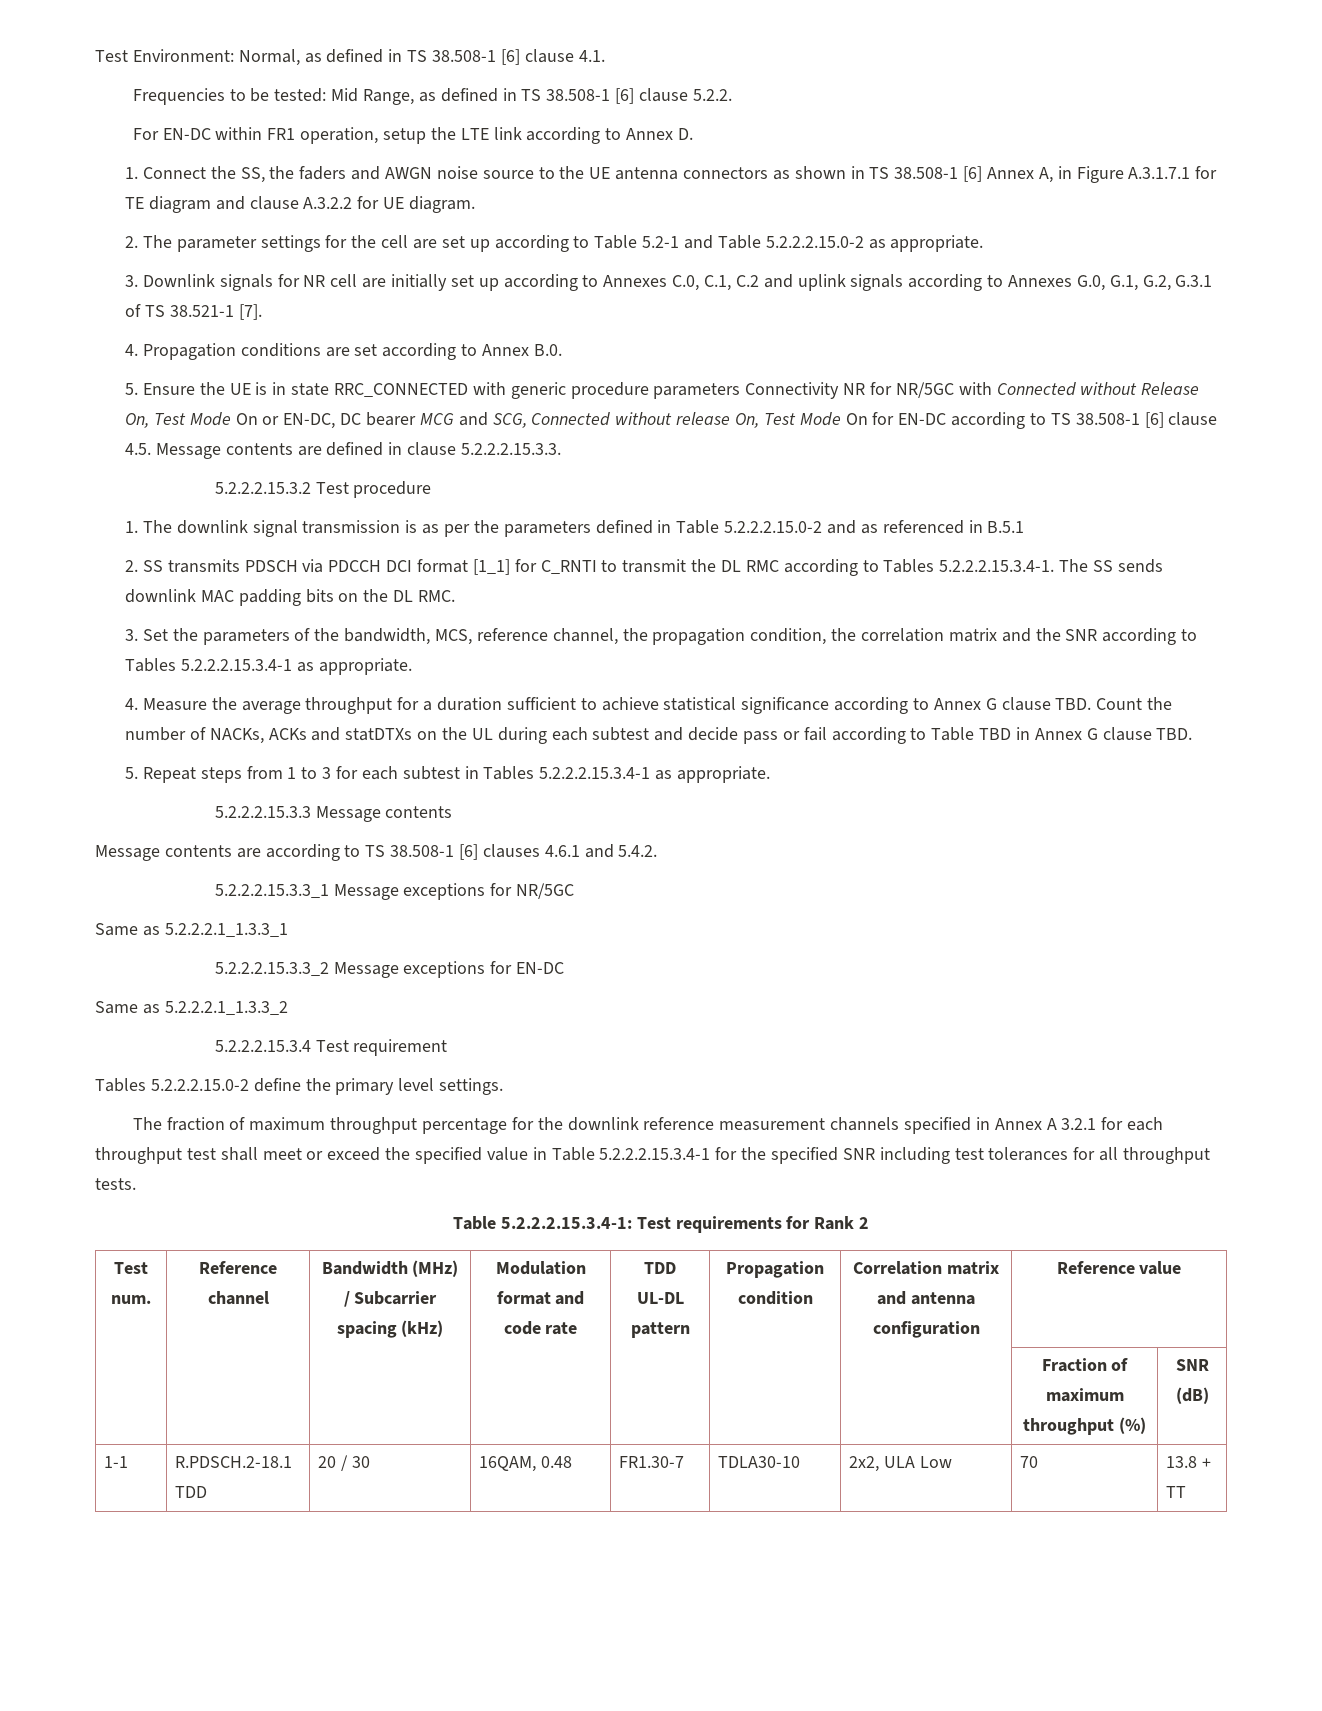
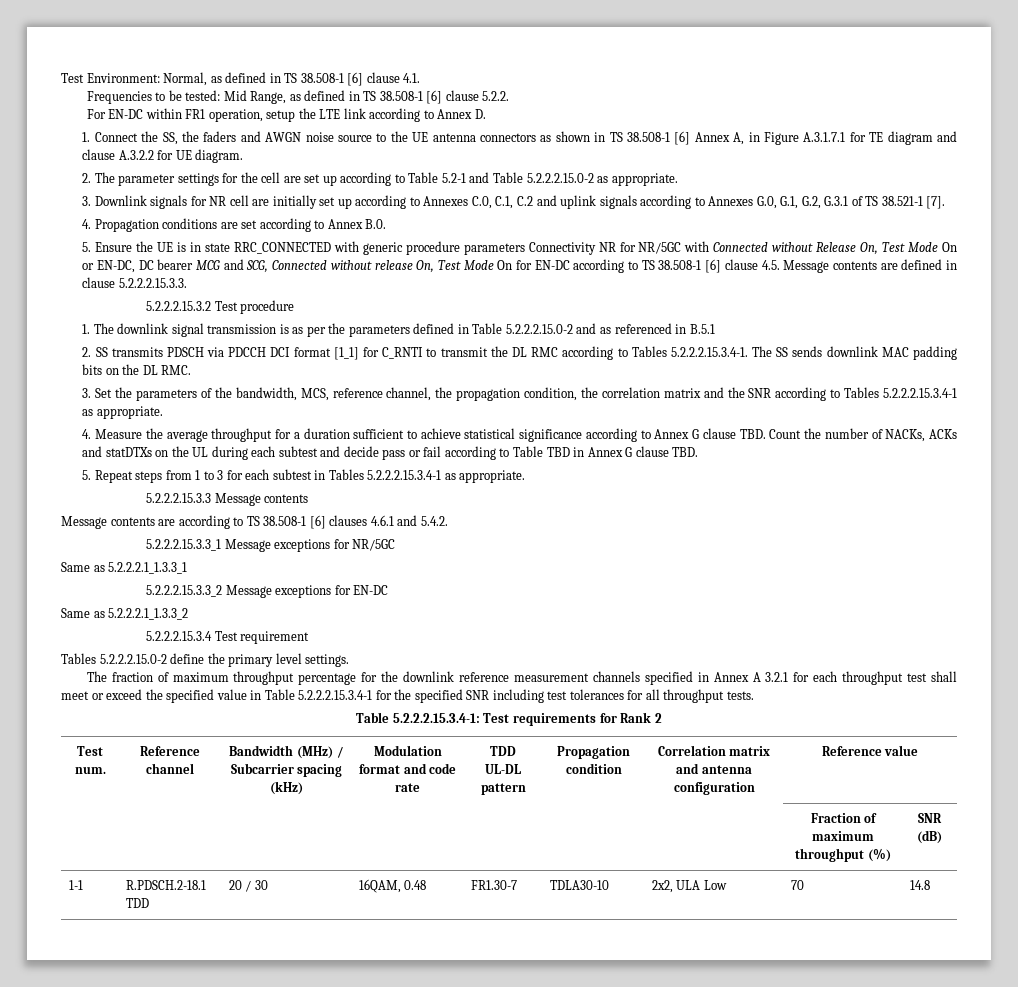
- 1-1 | R.PDSCH.2-18.1 TDD | 20 / 30 | 16QAM, 0.48 | FR1.30-7 | TDLA30-10 | 2x2, ULA Low | 70 | 13.8 + TT
+ 1-1 | R.PDSCH.2-18.1 TDD | 20 / 30 | 16QAM, 0.48 | FR1.30-7 | TDLA30-10 | 2x2, ULA Low | 70 | 14.8

